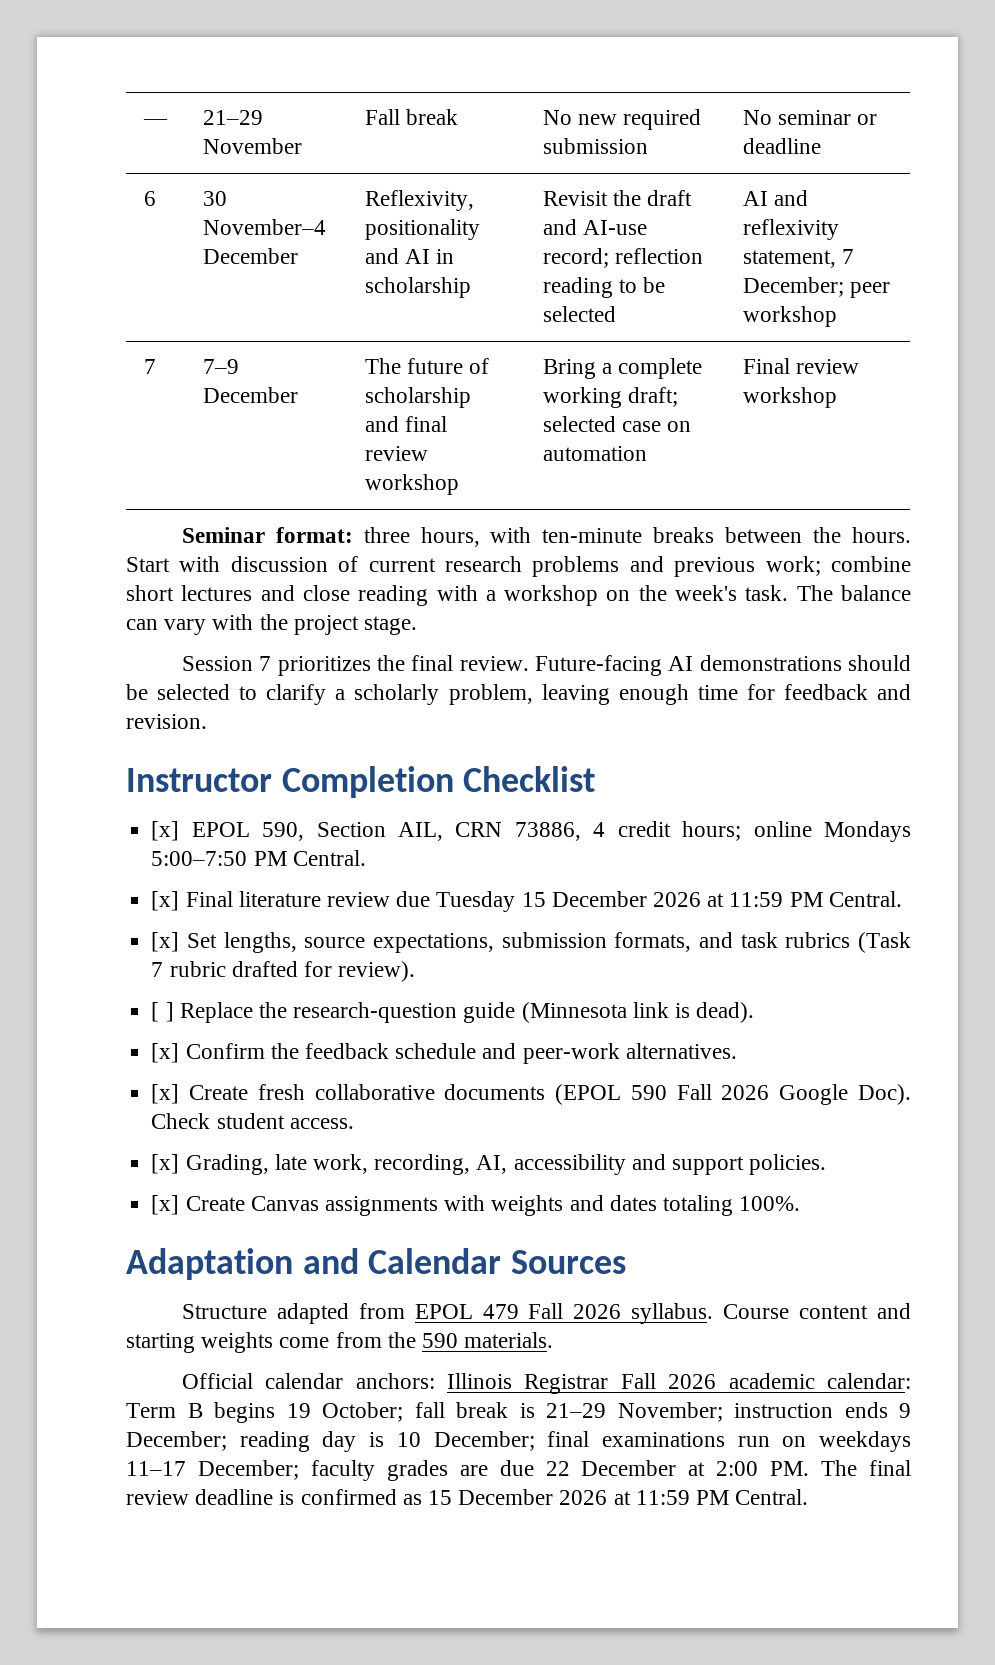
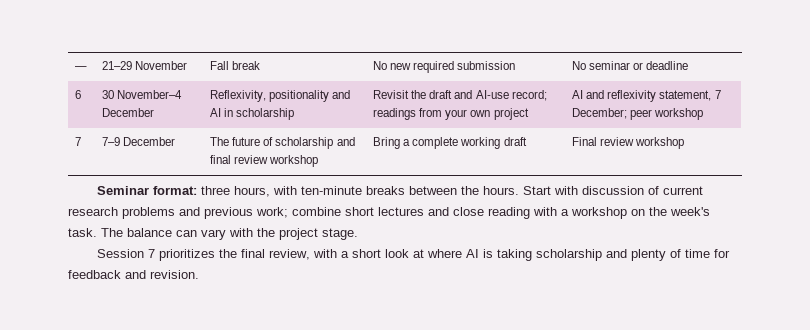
- 6 | 30 November–4 December | Reflexivity, positionality and AI in scholarship | Revisit the draft and AI-use record; reflection reading to be selected | AI and reflexivity statement, 7 December; peer workshop
+ 6 | 30 November–4 December | Reflexivity, positionality and AI in scholarship | Revisit the draft and AI-use record; readings from your own project | AI and reflexivity statement, 7 December; peer workshop
- 7 | 7–9 December | The future of scholarship and final review workshop | Bring a complete working draft; selected case on automation | Final review workshop
+ 7 | 7–9 December | The future of scholarship and final review workshop | Bring a complete working draft | Final review workshop
- Session 7 prioritizes the final review. Future-facing AI demonstrations should be selected to clarify a scholarly problem, leaving enough time for feedback and revision.
+ Session 7 prioritizes the final review, with a short look at where AI is taking scholarship and plenty of time for feedback and revision.
- Instructor Completion Checklist
- [x] EPOL 590, Section AIL, CRN 73886, 4 credit hours; online Mondays 5:00–7:50 PM Central.
- [x] Final literature review due Tuesday 15 December 2026 at 11:59 PM Central.
- [x] Set lengths, source expectations, submission formats, and task rubrics (Task 7 rubric drafted for review).
- [ ] Replace the research-question guide (Minnesota link is dead).
- [x] Confirm the feedback schedule and peer-work alternatives.
- [x] Create fresh collaborative documents (EPOL 590 Fall 2026 Google Doc). Check student access.
- [x] Grading, late work, recording, AI, accessibility and support policies.
- [x] Create Canvas assignments with weights and dates totaling 100%.
- Adaptation and Calendar Sources
- Structure adapted from EPOL 479 Fall 2026 syllabus. Course content and starting weights come from the 590 materials.
- Official calendar anchors: Illinois Registrar Fall 2026 academic calendar: Term B begins 19 October; fall break is 21–29 November; instruction ends 9 December; reading day is 10 December; final examinations run on weekdays 11–17 December; faculty grades are due 22 December at 2:00 PM. The final review deadline is confirmed as 15 December 2026 at 11:59 PM Central.

